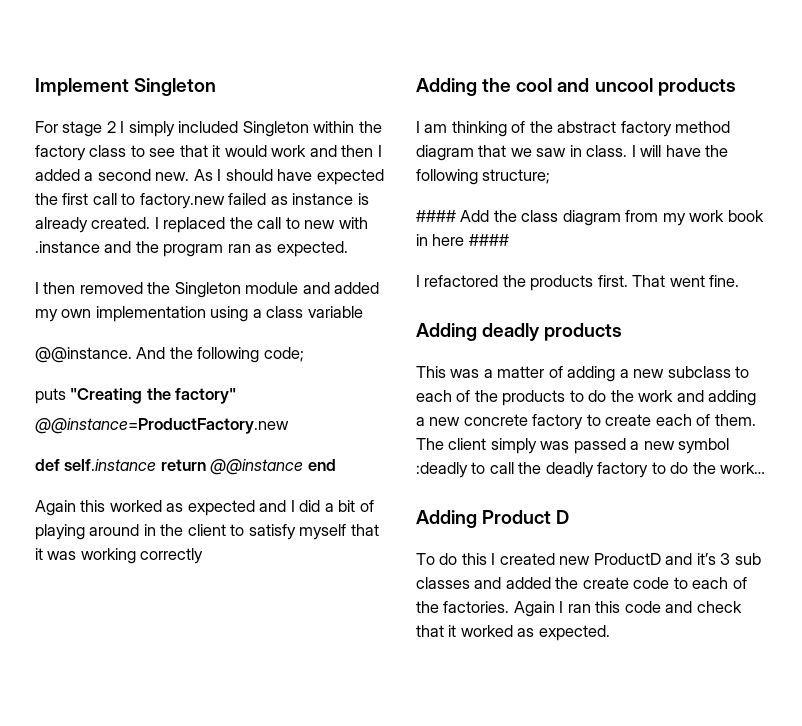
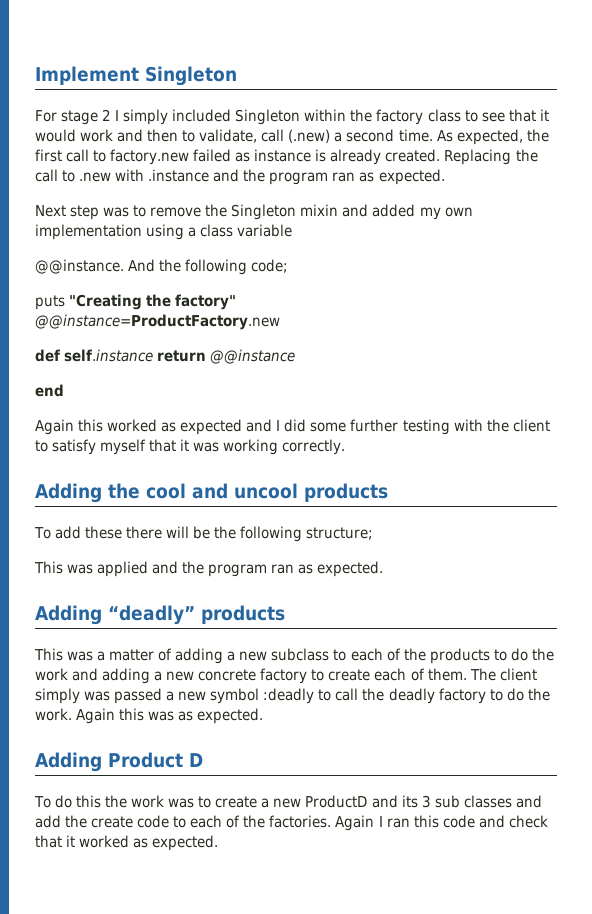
- For stage 2 I simply included Singleton within the factory class to see that it would work and then I added a second new. As I should have expected the first call to factory.new failed as instance is already created.
+ For stage 2 I simply included Singleton within the factory class to see that it would work and then to validate, call (.new) a second time. As expected, the first call to factory.new failed as instance is already created.
- I replaced the call to new with .instance and the program ran as expected.
+ Replacing the call to .new with .instance and the program ran as expected.
- I then removed the Singleton module and added my own implementation using a class variable
+ Next step was to remove the Singleton mixin and added my own implementation using a class variable
- def self.instance return @@instance end
+ def self.instance return @@instance
+ end
- Again this worked as expected and I did a bit of playing around in the client to satisfy myself that it was working correctly
+ Again this worked as expected and I did some further testing with the client to satisfy myself that it was working correctly.
- I am thinking of the abstract factory method diagram that we saw in class. I will have the following structure;
- #### Add the class diagram from my work book in here ####
- I refactored the products first. That went fine.
- Adding deadly products
+ To add these there will be the following structure;
+ This was applied and the program ran as expected.
+ Adding “deadly” products
- The client simply was passed a new symbol :deadly to call the deadly factory to do the work…
+ The client simply was passed a new symbol :deadly to call the deadly factory to do the work. Again this was as expected.
- To do this I created new ProductD and it’s 3 sub classes and added the create code to each of the factories.
+ To do this the work was to create a new ProductD and its 3 sub classes and add the create code to each of the factories.

